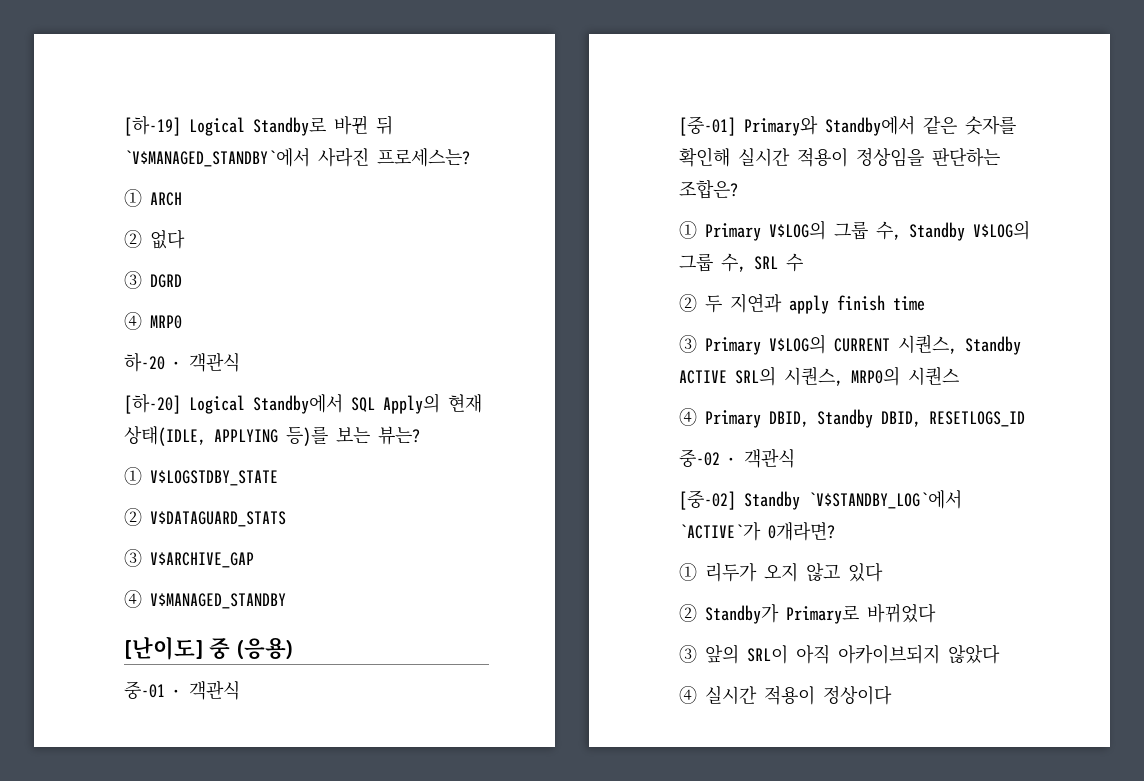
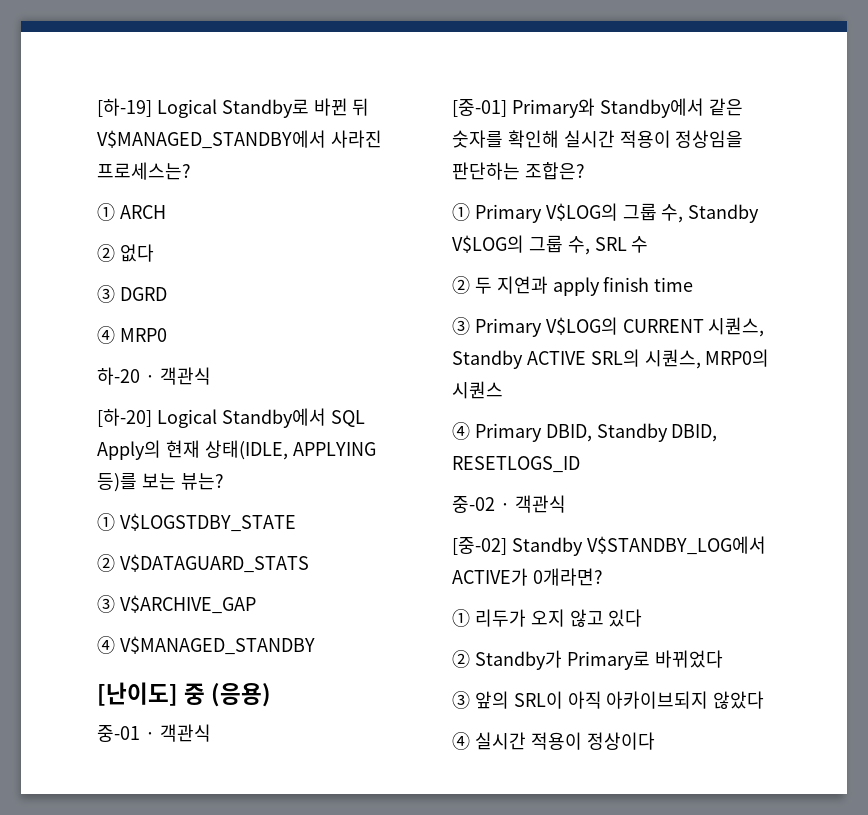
- [하-19] Logical Standby로 바뀐 뒤 `V$MANAGED_STANDBY`에서 사라진 프로세스는?
+ [하-19] Logical Standby로 바뀐 뒤 V$MANAGED_STANDBY에서 사라진 프로세스는?
- [중-02] Standby `V$STANDBY_LOG`에서 `ACTIVE`가 0개라면?
+ [중-02] Standby V$STANDBY_LOG에서 ACTIVE가 0개라면?

